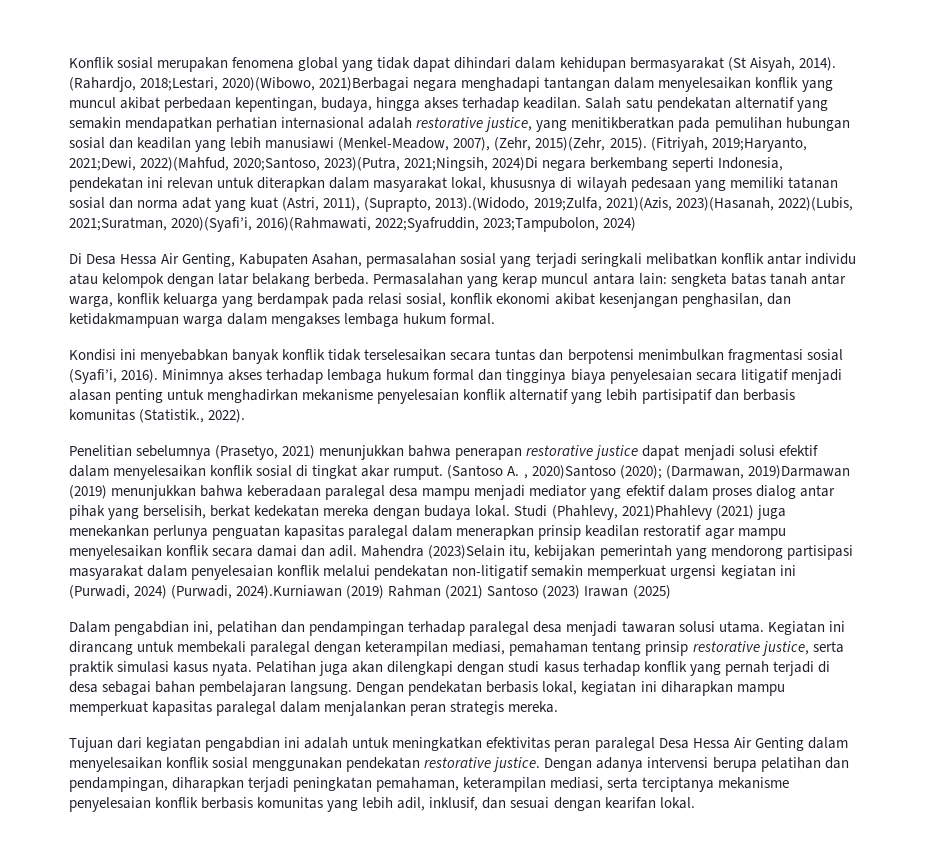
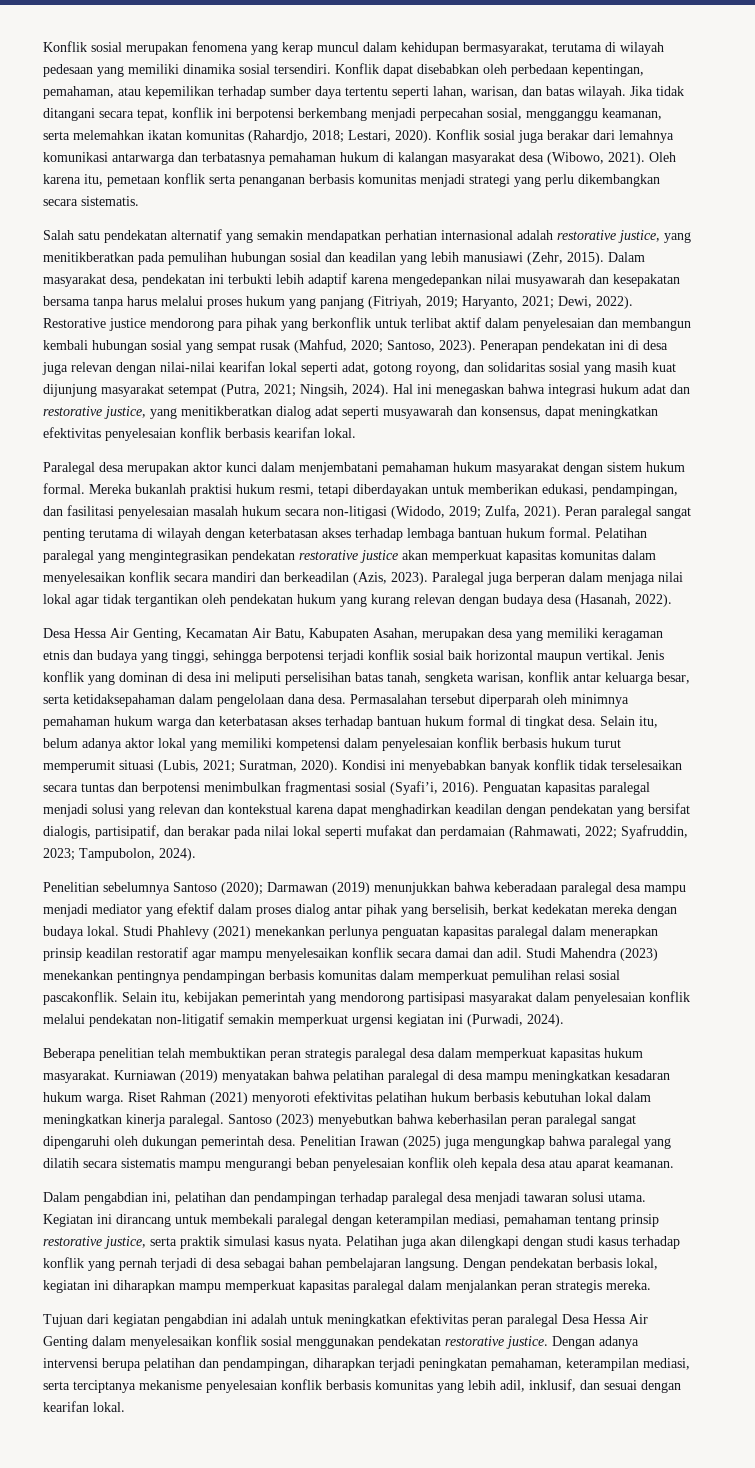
- Konflik sosial merupakan fenomena global yang tidak dapat dihindari dalam kehidupan bermasyarakat (St Aisyah, 2014). (Rahardjo, 2018;Lestari, 2020)(Wibowo, 2021)Berbagai negara menghadapi tantangan dalam menyelesaikan konflik yang muncul akibat perbedaan kepentingan, budaya, hingga akses terhadap keadilan. Salah satu pendekatan alternatif yang semakin mendapatkan perhatian internasional adalah restorative justice, yang menitikberatkan pada pemulihan hubungan sosial dan keadilan yang lebih manusiawi (Menkel-Meadow, 2007), (Zehr, 2015)(Zehr, 2015). (Fitriyah, 2019;Haryanto, 2021;Dewi, 2022)(Mahfud, 2020;Santoso, 2023)(Putra, 2021;Ningsih, 2024)Di negara berkembang seperti Indonesia, pendekatan ini relevan untuk diterapkan dalam masyarakat lokal, khususnya di wilayah pedesaan yang memiliki tatanan sosial dan norma adat yang kuat (Astri, 2011), (Suprapto, 2013).(Widodo, 2019;Zulfa, 2021)(Azis, 2023)(Hasanah, 2022)(Lubis, 2021;Suratman, 2020)(Syafi’i, 2016)(Rahmawati, 2022;Syafruddin, 2023;Tampubolon, 2024)
- Di Desa Hessa Air Genting, Kabupaten Asahan, permasalahan sosial yang terjadi seringkali melibatkan konflik antar individu atau kelompok dengan latar belakang berbeda. Permasalahan yang kerap muncul antara lain: sengketa batas tanah antar warga, konflik keluarga yang berdampak pada relasi sosial, konflik ekonomi akibat kesenjangan penghasilan, dan ketidakmampuan warga dalam mengakses lembaga hukum formal.
- Kondisi ini menyebabkan banyak konflik tidak terselesaikan secara tuntas dan berpotensi menimbulkan fragmentasi sosial (Syafi’i, 2016).
+ Konflik sosial merupakan fenomena yang kerap muncul dalam kehidupan bermasyarakat, terutama di wilayah pedesaan yang memiliki dinamika sosial tersendiri. Konflik dapat disebabkan oleh perbedaan kepentingan, pemahaman, atau kepemilikan terhadap sumber daya tertentu seperti lahan, warisan, dan batas wilayah. Jika tidak ditangani secara tepat, konflik ini berpotensi berkembang menjadi perpecahan sosial, mengganggu keamanan, serta melemahkan ikatan komunitas (Rahardjo, 2018; Lestari, 2020). Konflik sosial juga berakar dari lemahnya komunikasi antarwarga dan terbatasnya pemahaman hukum di kalangan masyarakat desa (Wibowo, 2021). Oleh karena itu, pemetaan konflik serta penanganan berbasis komunitas menjadi strategi yang perlu dikembangkan secara sistematis.
+ Salah satu pendekatan alternatif yang semakin mendapatkan perhatian internasional adalah restorative justice, yang menitikberatkan pada pemulihan hubungan sosial dan keadilan yang lebih manusiawi (Zehr, 2015). Dalam masyarakat desa, pendekatan ini terbukti lebih adaptif karena mengedepankan nilai musyawarah dan kesepakatan bersama tanpa harus melalui proses hukum yang panjang (Fitriyah, 2019; Haryanto, 2021; Dewi, 2022). Restorative justice mendorong para pihak yang berkonflik untuk terlibat aktif dalam penyelesaian dan membangun kembali hubungan sosial yang sempat rusak (Mahfud, 2020; Santoso, 2023). Penerapan pendekatan ini di desa juga relevan dengan nilai-nilai kearifan lokal seperti adat, gotong royong, dan solidaritas sosial yang masih kuat dijunjung masyarakat setempat (Putra, 2021; Ningsih, 2024). Hal ini menegaskan bahwa integrasi hukum adat dan restorative justice, yang menitikberatkan dialog adat seperti musyawarah dan konsensus, dapat meningkatkan efektivitas penyelesaian konflik berbasis kearifan lokal.
+ Paralegal desa merupakan aktor kunci dalam menjembatani pemahaman hukum masyarakat dengan sistem hukum formal. Mereka bukanlah praktisi hukum resmi, tetapi diberdayakan untuk memberikan edukasi, pendampingan, dan fasilitasi penyelesaian masalah hukum secara non-litigasi (Widodo, 2019; Zulfa, 2021). Peran paralegal sangat penting terutama di wilayah dengan keterbatasan akses terhadap lembaga bantuan hukum formal. Pelatihan paralegal yang mengintegrasikan pendekatan restorative justice akan memperkuat kapasitas komunitas dalam menyelesaikan konflik secara mandiri dan berkeadilan (Azis, 2023). Paralegal juga berperan dalam menjaga nilai lokal agar tidak tergantikan oleh pendekatan hukum yang kurang relevan dengan budaya desa (Hasanah, 2022).
+ Desa Hessa Air Genting, Kecamatan Air Batu, Kabupaten Asahan, merupakan desa yang memiliki keragaman etnis dan budaya yang tinggi, sehingga berpotensi terjadi konflik sosial baik horizontal maupun vertikal. Jenis konflik yang dominan di desa ini meliputi perselisihan batas tanah, sengketa warisan, konflik antar keluarga besar, serta ketidaksepahaman dalam pengelolaan dana desa. Permasalahan tersebut diperparah oleh minimnya pemahaman hukum warga dan keterbatasan akses terhadap bantuan hukum formal di tingkat desa. Selain itu, belum adanya aktor lokal yang memiliki kompetensi dalam penyelesaian konflik berbasis hukum turut memperumit situasi (Lubis, 2021; Suratman, 2020). Kondisi ini menyebabkan banyak konflik tidak terselesaikan secara tuntas dan berpotensi menimbulkan fragmentasi sosial (Syafi’i, 2016).
- Minimnya akses terhadap lembaga hukum formal dan tingginya biaya penyelesaian secara litigatif menjadi alasan penting untuk menghadirkan mekanisme penyelesaian konflik alternatif yang lebih partisipatif dan berbasis komunitas (Statistik., 2022).
- Penelitian sebelumnya (Prasetyo, 2021) menunjukkan bahwa penerapan restorative justice dapat menjadi solusi efektif dalam menyelesaikan konflik sosial di tingkat akar rumput. (Santoso A. , 2020)Santoso (2020); (Darmawan, 2019)Darmawan (2019) menunjukkan bahwa keberadaan paralegal desa mampu menjadi mediator yang efektif dalam proses dialog antar pihak yang berselisih, berkat kedekatan mereka dengan budaya lokal.
+ Penguatan kapasitas paralegal menjadi solusi yang relevan dan kontekstual karena dapat menghadirkan keadilan dengan pendekatan yang bersifat dialogis, partisipatif, dan berakar pada nilai lokal seperti mufakat dan perdamaian (Rahmawati, 2022; Syafruddin, 2023; Tampubolon, 2024).
+ Penelitian sebelumnya Santoso (2020); Darmawan (2019) menunjukkan bahwa keberadaan paralegal desa mampu menjadi mediator yang efektif dalam proses dialog antar pihak yang berselisih, berkat kedekatan mereka dengan budaya lokal.
- Studi (Phahlevy, 2021)Phahlevy (2021) juga menekankan perlunya penguatan kapasitas paralegal dalam menerapkan prinsip keadilan restoratif agar mampu menyelesaikan konflik secara damai dan adil.
+ Studi Phahlevy (2021) menekankan perlunya penguatan kapasitas paralegal dalam menerapkan prinsip keadilan restoratif agar mampu menyelesaikan konflik secara damai dan adil.
- Mahendra (2023)Selain itu, kebijakan pemerintah yang mendorong partisipasi masyarakat dalam penyelesaian konflik melalui pendekatan non-litigatif semakin memperkuat urgensi kegiatan ini (Purwadi, 2024) (Purwadi, 2024).Kurniawan (2019) Rahman (2021) Santoso (2023) Irawan (2025)
+ Studi Mahendra (2023) menekankan pentingnya pendampingan berbasis komunitas dalam memperkuat pemulihan relasi sosial pascakonflik. Selain itu, kebijakan pemerintah yang mendorong partisipasi masyarakat dalam penyelesaian konflik melalui pendekatan non-litigatif semakin memperkuat urgensi kegiatan ini (Purwadi, 2024).
+ Beberapa penelitian telah membuktikan peran strategis paralegal desa dalam memperkuat kapasitas hukum masyarakat. Kurniawan (2019) menyatakan bahwa pelatihan paralegal di desa mampu meningkatkan kesadaran hukum warga. Riset Rahman (2021) menyoroti efektivitas pelatihan hukum berbasis kebutuhan lokal dalam meningkatkan kinerja paralegal. Santoso (2023) menyebutkan bahwa keberhasilan peran paralegal sangat dipengaruhi oleh dukungan pemerintah desa. Penelitian Irawan (2025) juga mengungkap bahwa paralegal yang dilatih secara sistematis mampu mengurangi beban penyelesaian konflik oleh kepala desa atau aparat keamanan.

